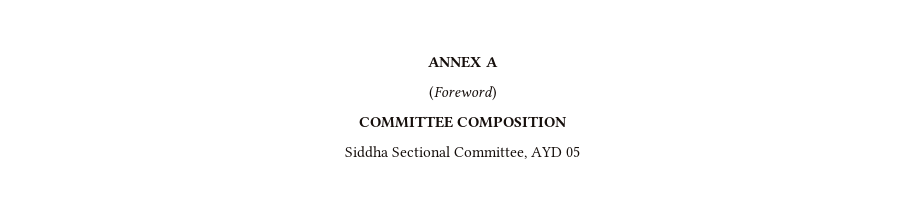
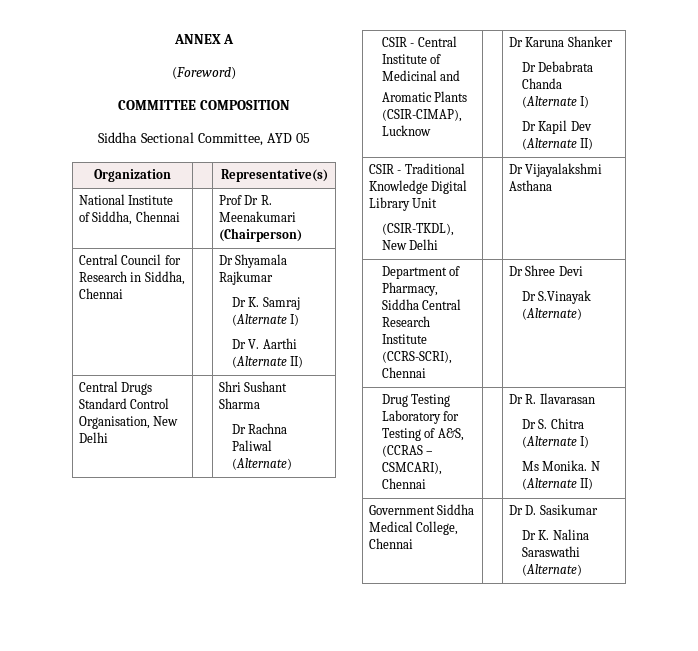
+ Organization | | Representative(s)
+ National Institute of Siddha, Chennai | | Prof Dr R. Meenakumari (Chairperson)
+ Central Council for Research in Siddha, Chennai | | Dr Shyamala Rajkumar
+ Dr K. Samraj (Alternate I)
+ Dr V. Aarthi (Alternate II)
+ Central Drugs Standard Control Organisation, New Delhi | | Shri Sushant Sharma
+ Dr Rachna Paliwal (Alternate)
+ CSIR - Central Institute of Medicinal and
+ Aromatic Plants (CSIR-CIMAP), Lucknow | | Dr Karuna Shanker
+ Dr Debabrata Chanda (Alternate I)
+ Dr Kapil Dev (Alternate II)
+ CSIR - Traditional Knowledge Digital Library Unit
+ (CSIR-TKDL), New Delhi | | Dr Vijayalakshmi Asthana
+ Department of Pharmacy, Siddha Central Research Institute (CCRS-SCRI), Chennai | | Dr Shree Devi
+ Dr S.Vinayak (Alternate)
+ Drug Testing Laboratory for Testing of A&S, (CCRAS – CSMCARI), Chennai | | Dr R. Ilavarasan
+ Dr S. Chitra (Alternate I)
+ Ms Monika. N (Alternate II)
+ Government Siddha Medical College, Chennai | | Dr D. Sasikumar
+ Dr K. Nalina Saraswathi (Alternate)

